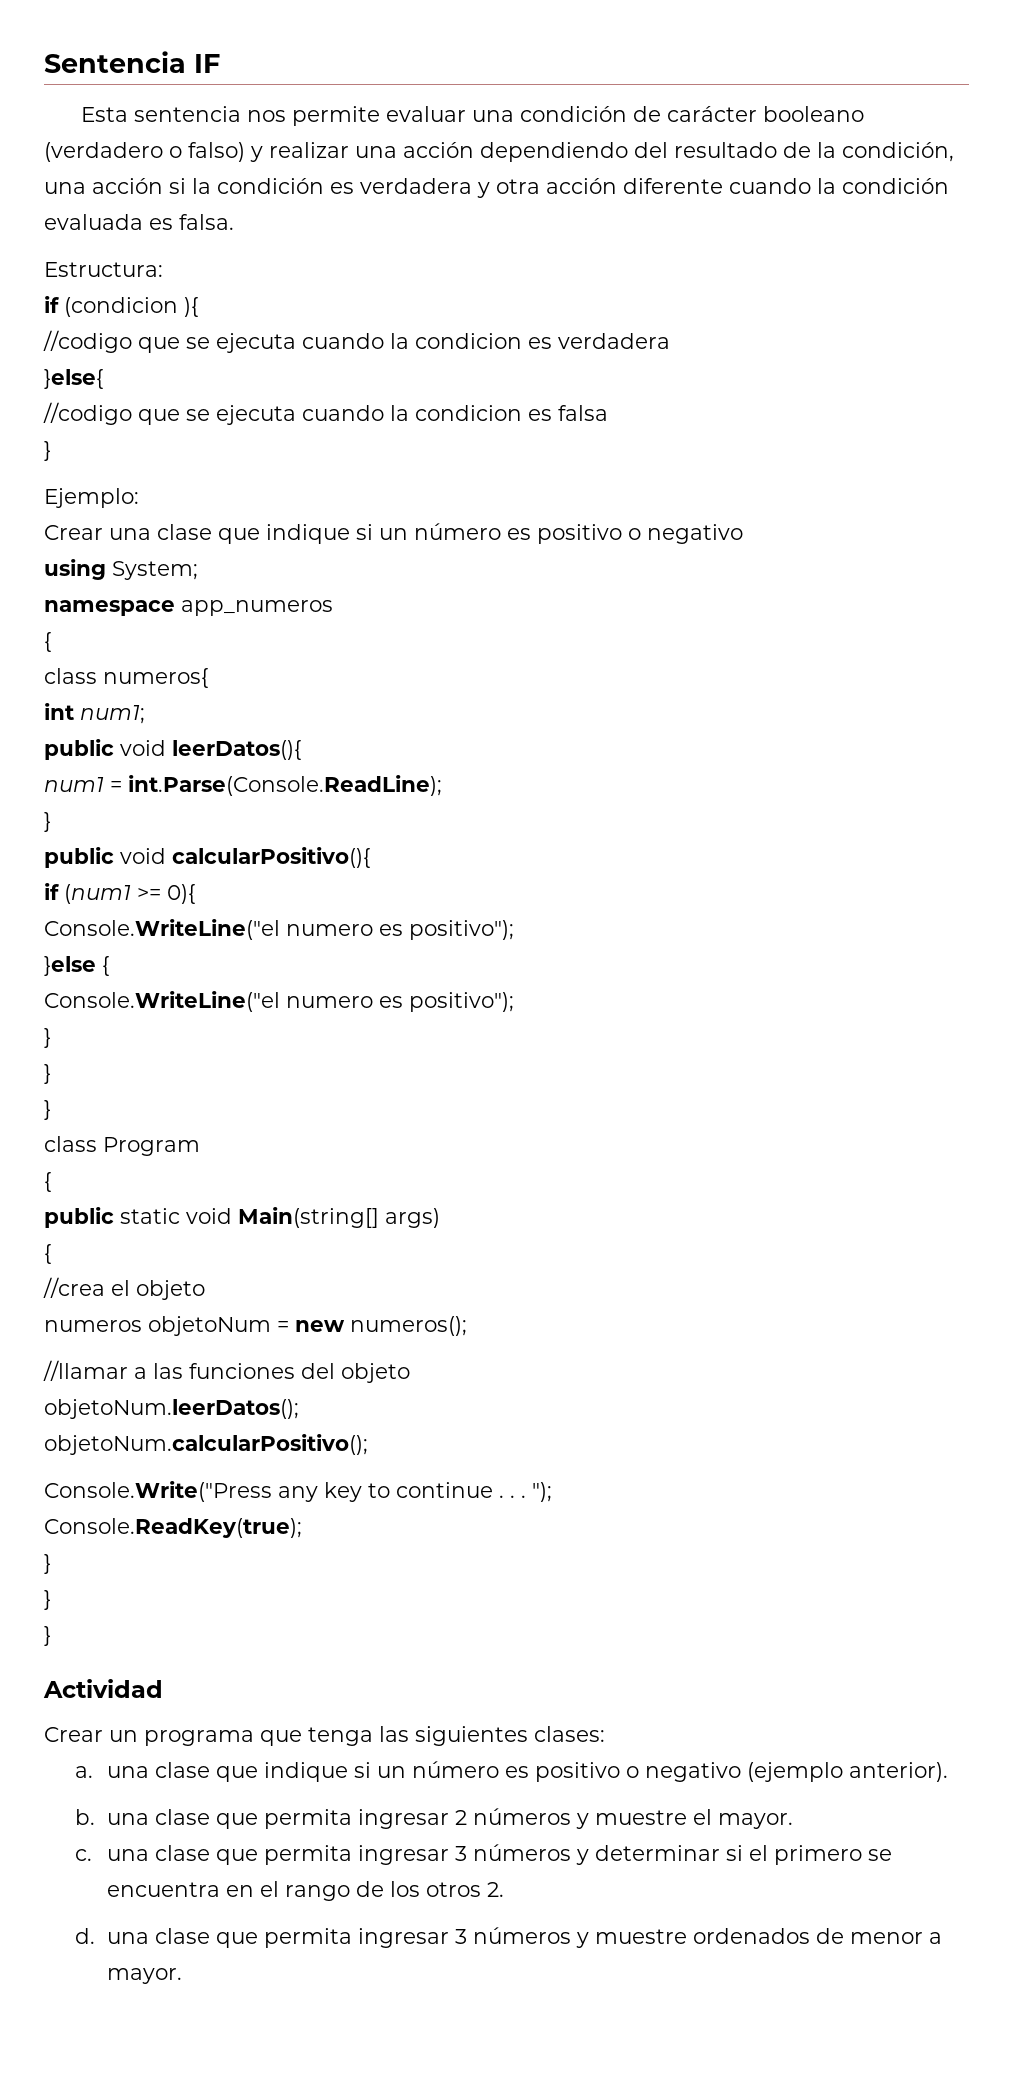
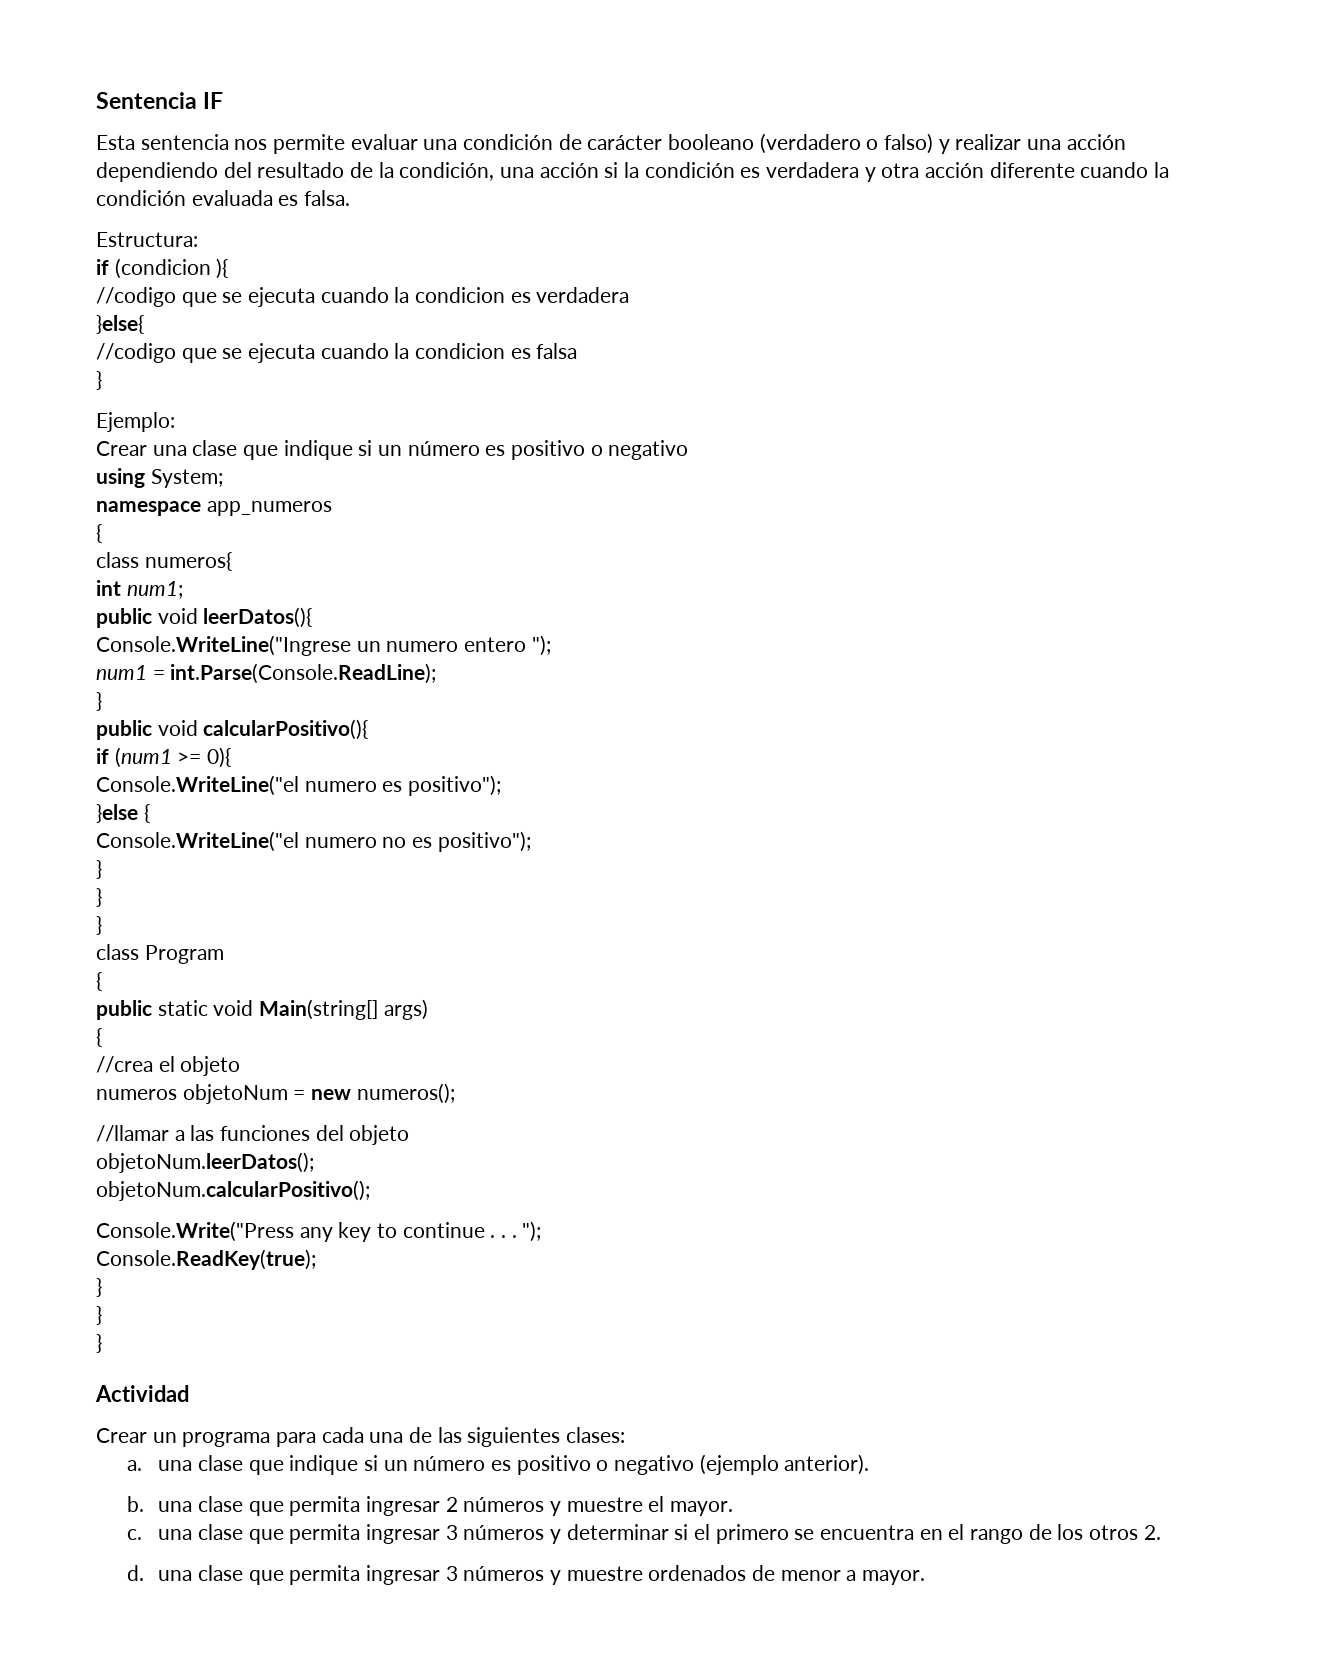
+ Console.WriteLine("Ingrese un numero entero ");
  }else {
- Console.WriteLine("el numero es positivo");
+ Console.WriteLine("el numero no es positivo");
- Crear un programa que tenga las siguientes clases:
+ Crear un programa para cada una de las siguientes clases:

